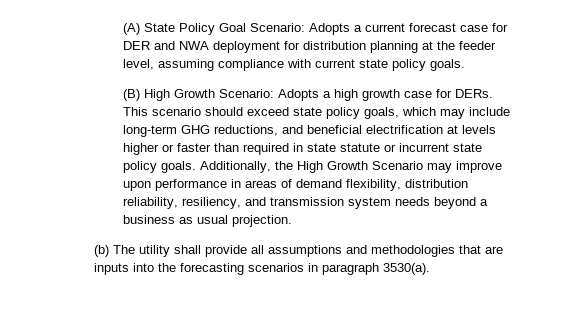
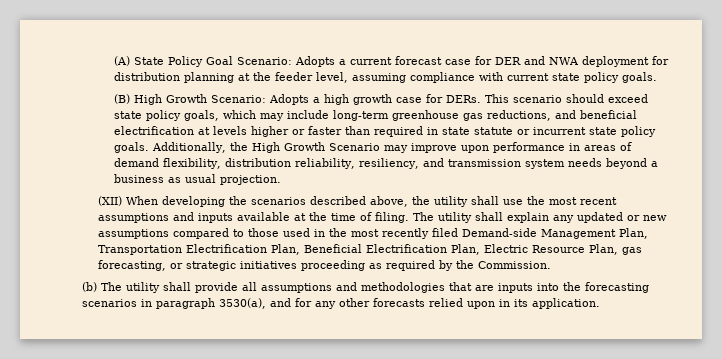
- This scenario should exceed state policy goals, which may include long-term GHG reductions, and beneficial electrification at levels higher or faster than required in state statute or incurrent state policy goals.
+ This scenario should exceed state policy goals, which may include long-term greenhouse gas reductions, and beneficial electrification at levels higher or faster than required in state statute or incurrent state policy goals.
+ (XII) When developing the scenarios described above, the utility shall use the most recent assumptions and inputs available at the time of filing. The utility shall explain any updated or new assumptions compared to those used in the most recently filed Demand-side Management Plan, Transportation Electrification Plan, Beneficial Electrification Plan, Electric Resource Plan, gas forecasting, or strategic initiatives proceeding as required by the Commission.
- (b) The utility shall provide all assumptions and methodologies that are inputs into the forecasting scenarios in paragraph 3530(a).
+ (b) The utility shall provide all assumptions and methodologies that are inputs into the forecasting scenarios in paragraph 3530(a), and for any other forecasts relied upon in its application.

